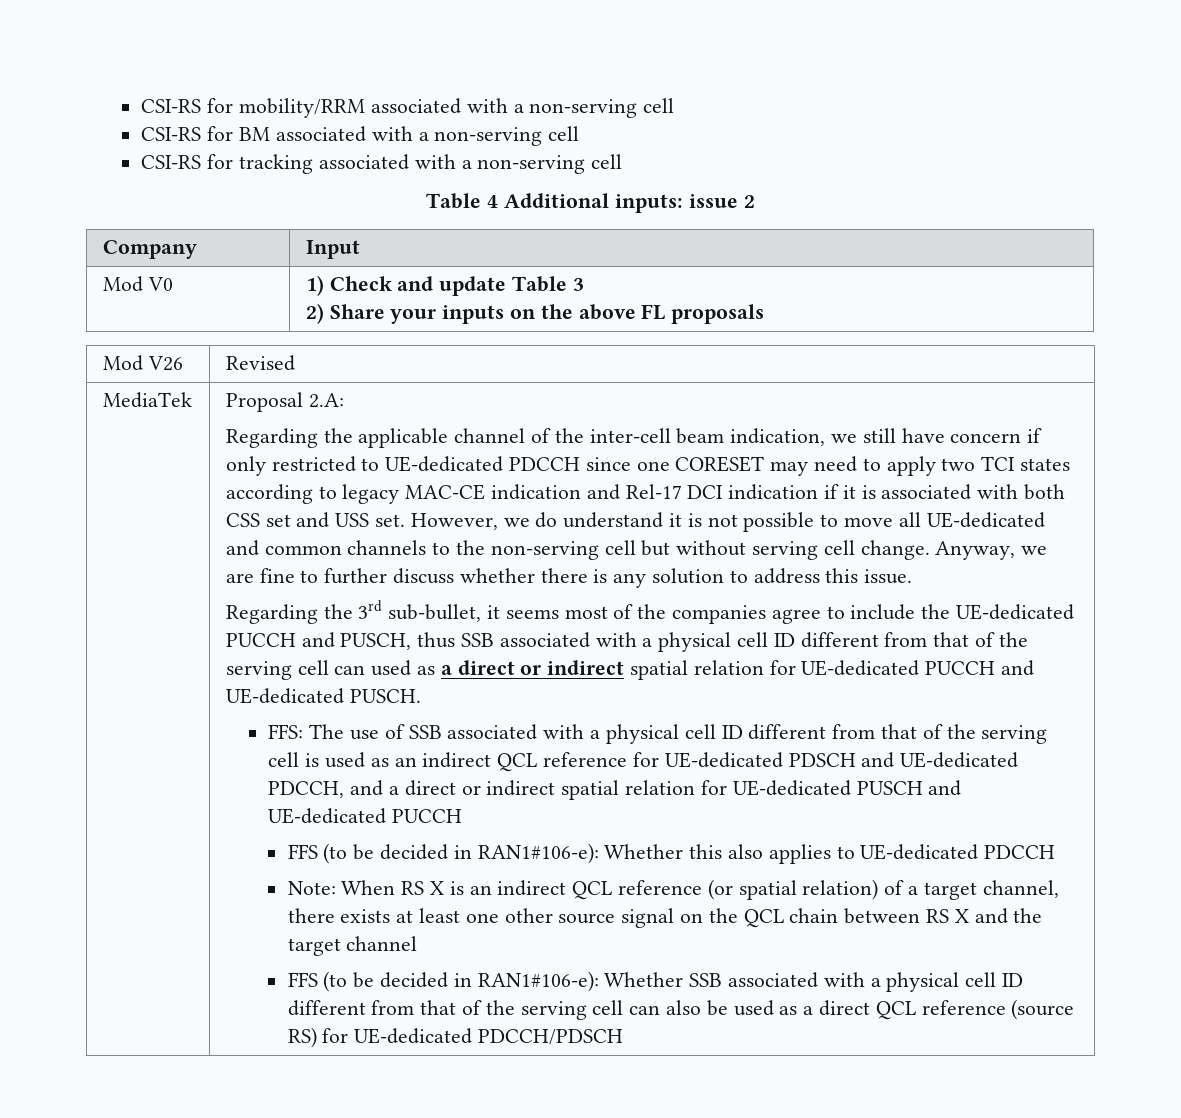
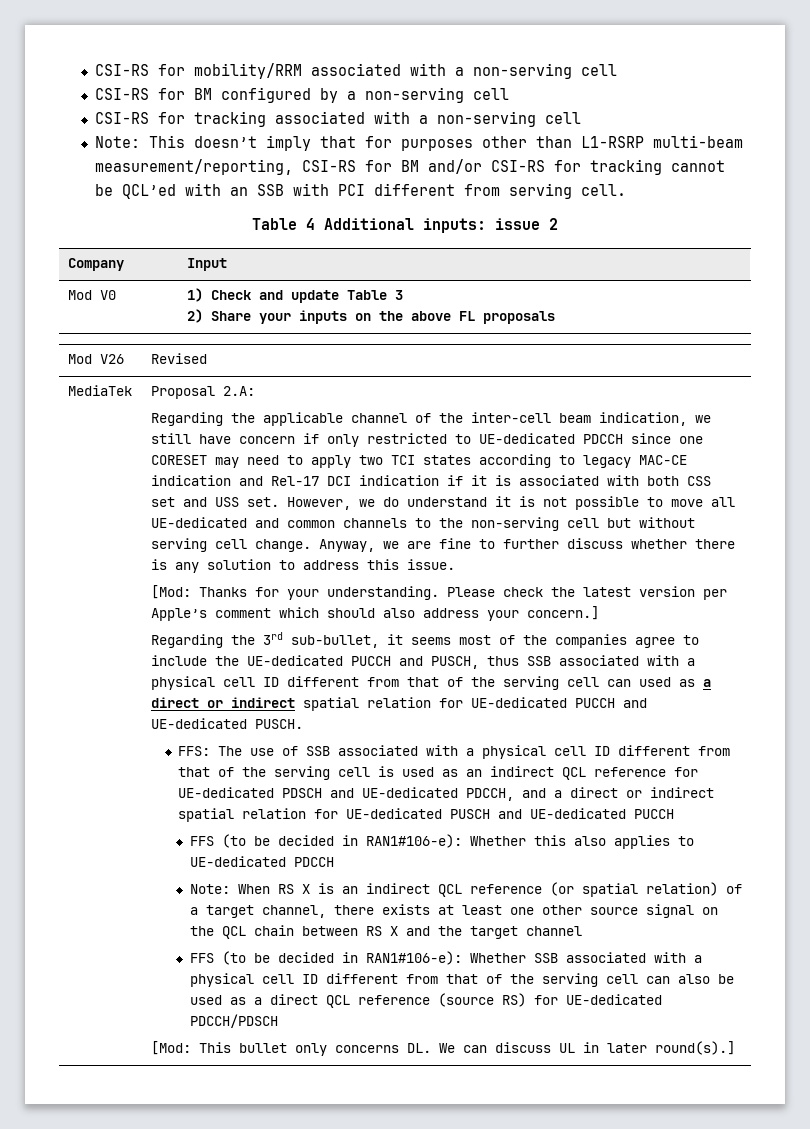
- CSI-RS for BM associated with a non-serving cell
+ CSI-RS for BM configured by a non-serving cell
+ Note: This doesn’t imply that for purposes other than L1-RSRP multi-beam measurement/reporting, CSI-RS for BM and/or CSI-RS for tracking cannot be QCL’ed with an SSB with PCI different from serving cell.
+ [Mod: Thanks for your understanding. Please check the latest version per Apple’s comment which should also address your concern.]
+ [Mod: This bullet only concerns DL. We can discuss UL in later round(s).]

